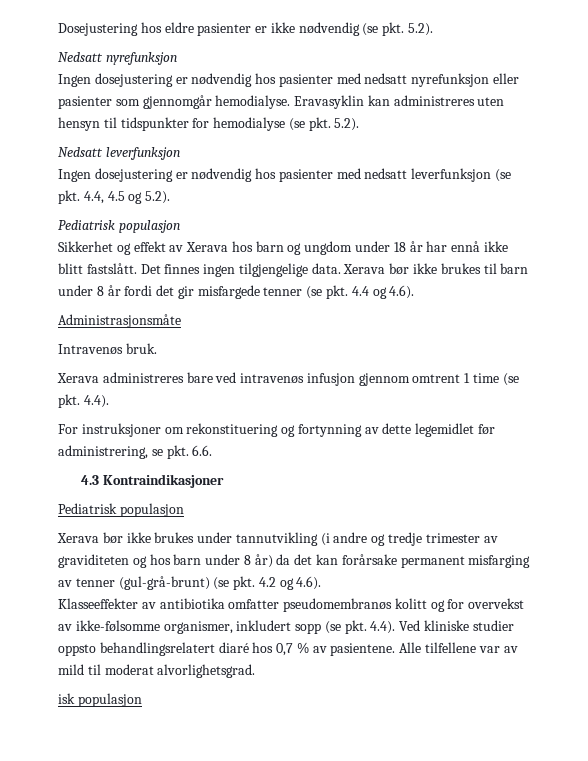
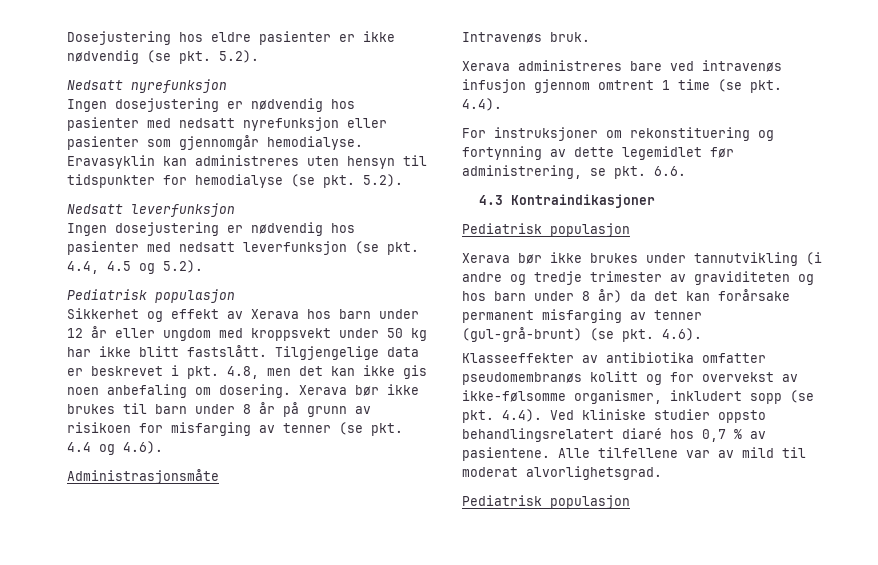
- Sikkerhet og effekt av Xerava hos barn og ungdom under 18 år har ennå ikke blitt fastslått. Det finnes ingen tilgjengelige data.
+ Sikkerhet og effekt av Xerava hos barn under 12 år eller ungdom med kroppsvekt under 50 kg har ikke blitt fastslått. Tilgjengelige data er beskrevet i pkt. 4.8, men det kan ikke gis noen anbefaling om dosering.
- Xerava bør ikke brukes til barn under 8 år fordi det gir misfargede tenner (se pkt. 4.4 og 4.6).
+ Xerava bør ikke brukes til barn under 8 år på grunn av risikoen for misfarging av tenner (se pkt. 4.4 og 4.6).
- Xerava bør ikke brukes under tannutvikling (i andre og tredje trimester av graviditeten og hos barn under 8 år) da det kan forårsake permanent misfarging av tenner (gul-grå-brunt) (se pkt. 4.2 og 4.6).
+ Xerava bør ikke brukes under tannutvikling (i andre og tredje trimester av graviditeten og hos barn under 8 år) da det kan forårsake permanent misfarging av tenner (gul-grå-brunt) (se pkt. 4.6).
  Alle tilfellene var av mild til moderat alvorlighetsgrad.
- isk populasjon
+ Pediatrisk populasjon

